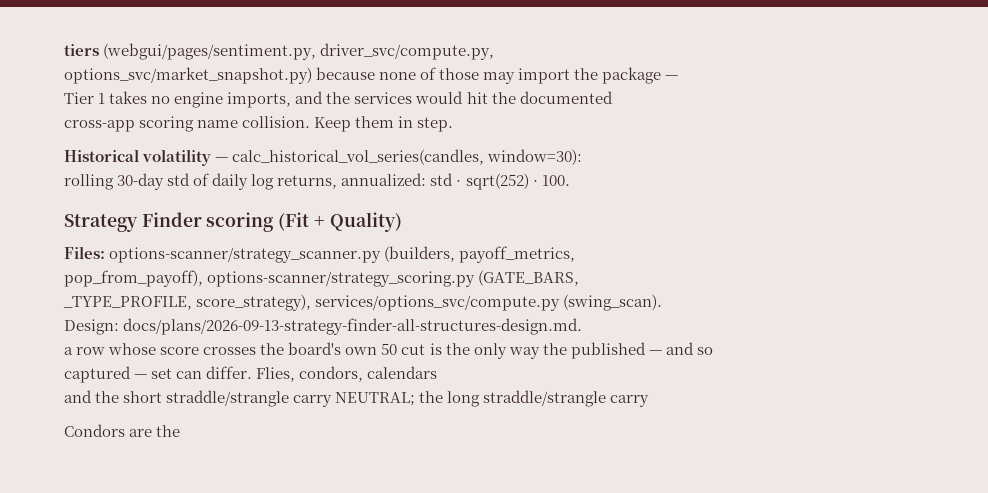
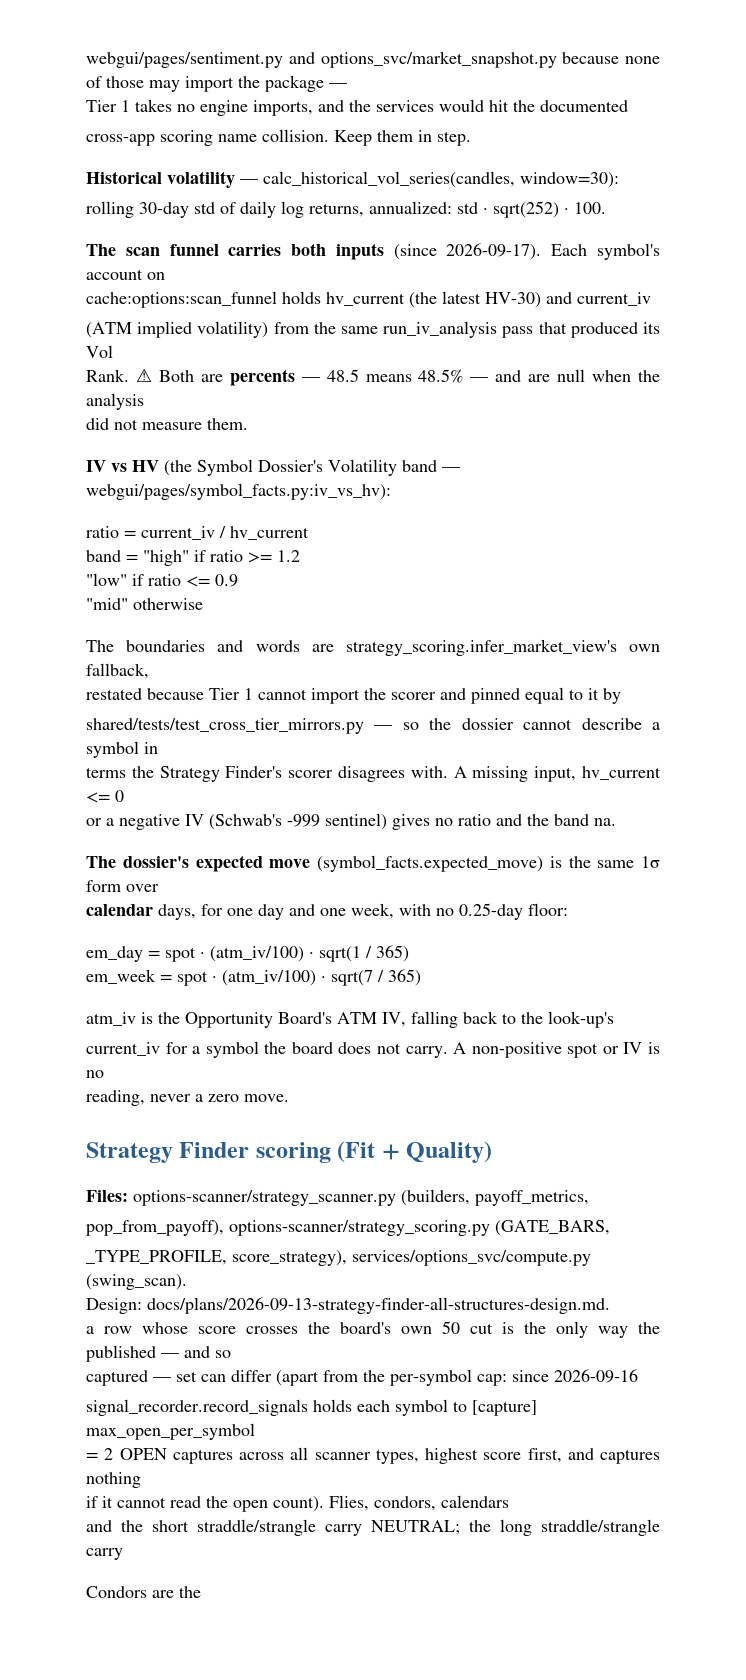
- tiers (webgui/pages/sentiment.py, driver_svc/compute.py,
- options_svc/market_snapshot.py) because none of those may import the package —
+ webgui/pages/sentiment.py and options_svc/market_snapshot.py because none of those may import the package —
+ The scan funnel carries both inputs (since 2026-09-17). Each symbol's account on
+ cache:options:scan_funnel holds hv_current (the latest HV-30) and current_iv
+ (ATM implied volatility) from the same run_iv_analysis pass that produced its Vol
+ Rank. ⚠ Both are percents — 48.5 means 48.5% — and are null when the analysis
+ did not measure them.
+ IV vs HV (the Symbol Dossier's Volatility band — webgui/pages/symbol_facts.py:iv_vs_hv):
+ ratio = current_iv / hv_current
+ band = "high" if ratio >= 1.2
+ "low" if ratio <= 0.9
+ "mid" otherwise
+ The boundaries and words are strategy_scoring.infer_market_view's own fallback,
+ restated because Tier 1 cannot import the scorer and pinned equal to it by
+ shared/tests/test_cross_tier_mirrors.py — so the dossier cannot describe a symbol in
+ terms the Strategy Finder's scorer disagrees with. A missing input, hv_current <= 0
+ or a negative IV (Schwab's -999 sentinel) gives no ratio and the band na.
+ The dossier's expected move (symbol_facts.expected_move) is the same 1σ form over
+ calendar days, for one day and one week, with no 0.25-day floor:
+ em_day = spot · (atm_iv/100) · sqrt(1 / 365)
+ em_week = spot · (atm_iv/100) · sqrt(7 / 365)
+ atm_iv is the Opportunity Board's ATM IV, falling back to the look-up's
+ current_iv for a symbol the board does not carry. A non-positive spot or IV is no
+ reading, never a zero move.
- captured — set can differ.
+ captured — set can differ (apart from the per-symbol cap: since 2026-09-16
+ signal_recorder.record_signals holds each symbol to [capture] max_open_per_symbol
+ = 2 OPEN captures across all scanner types, highest score first, and captures nothing
+ if it cannot read the open count).

